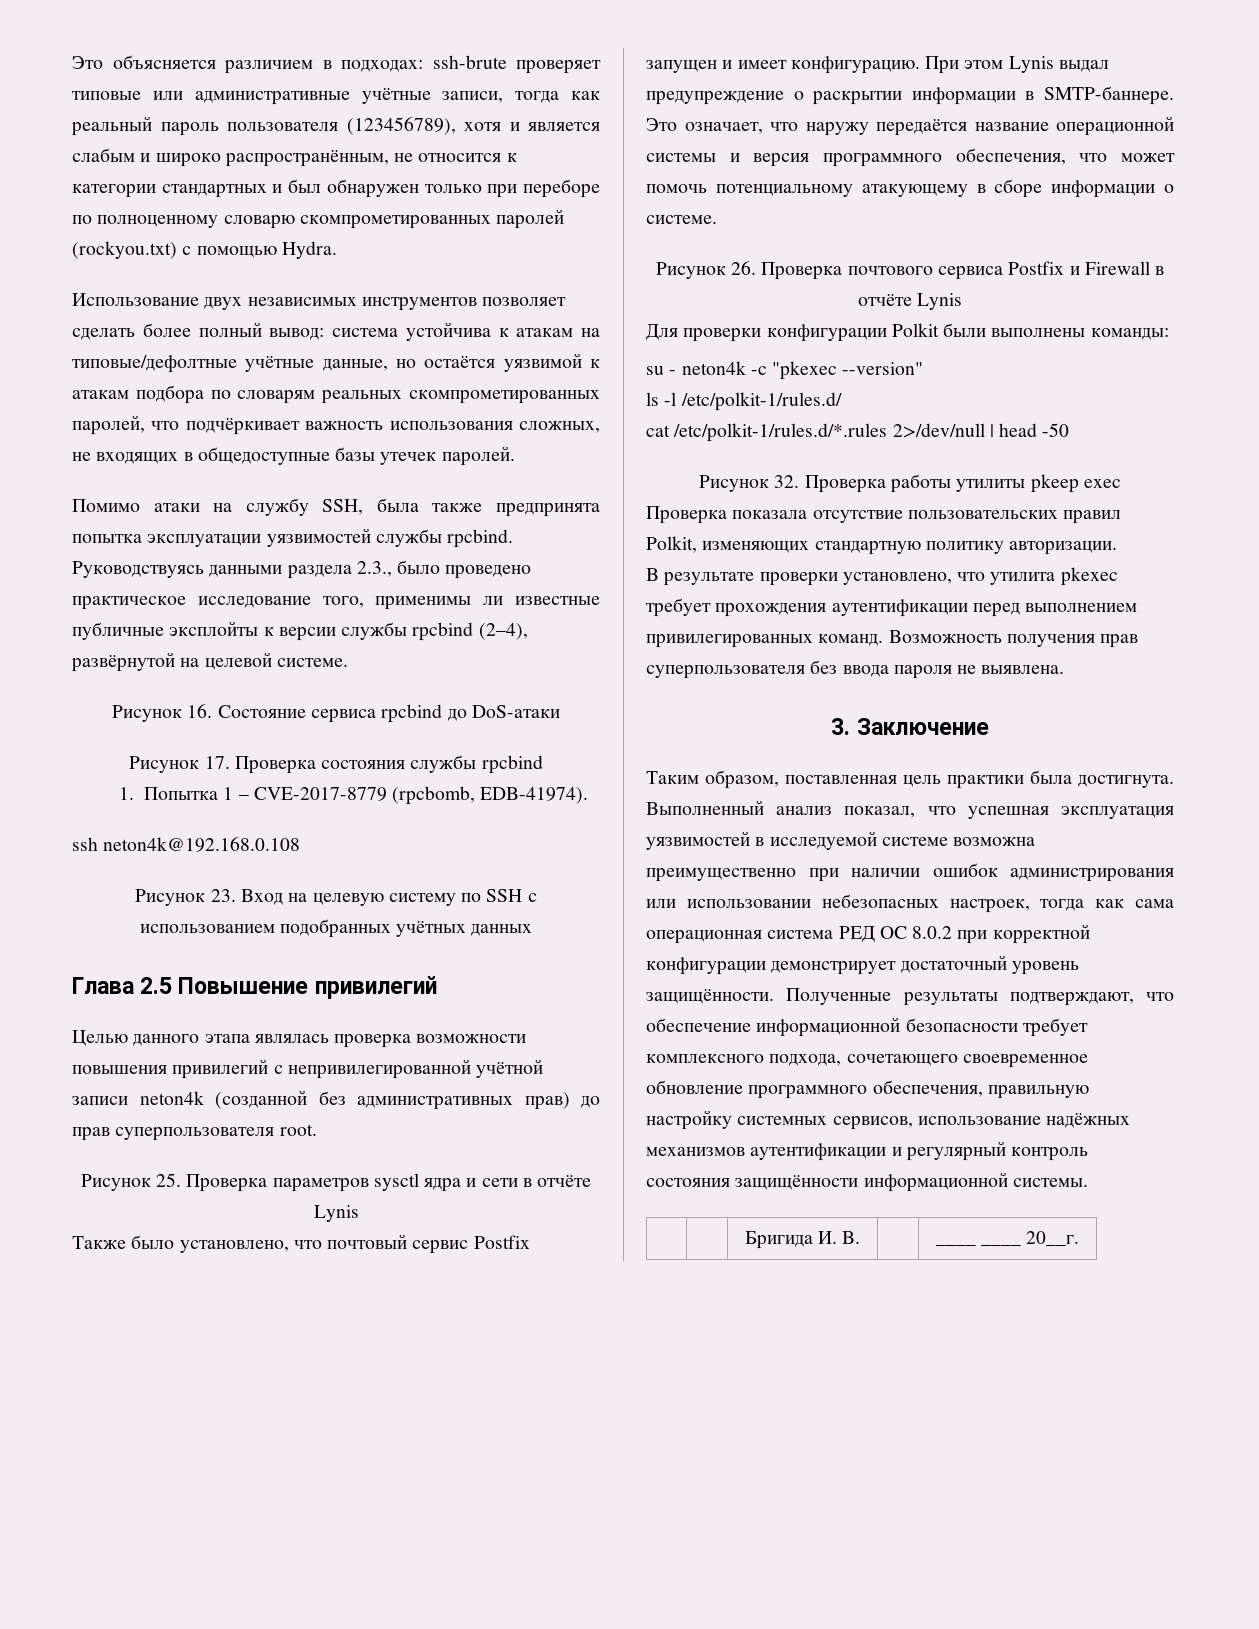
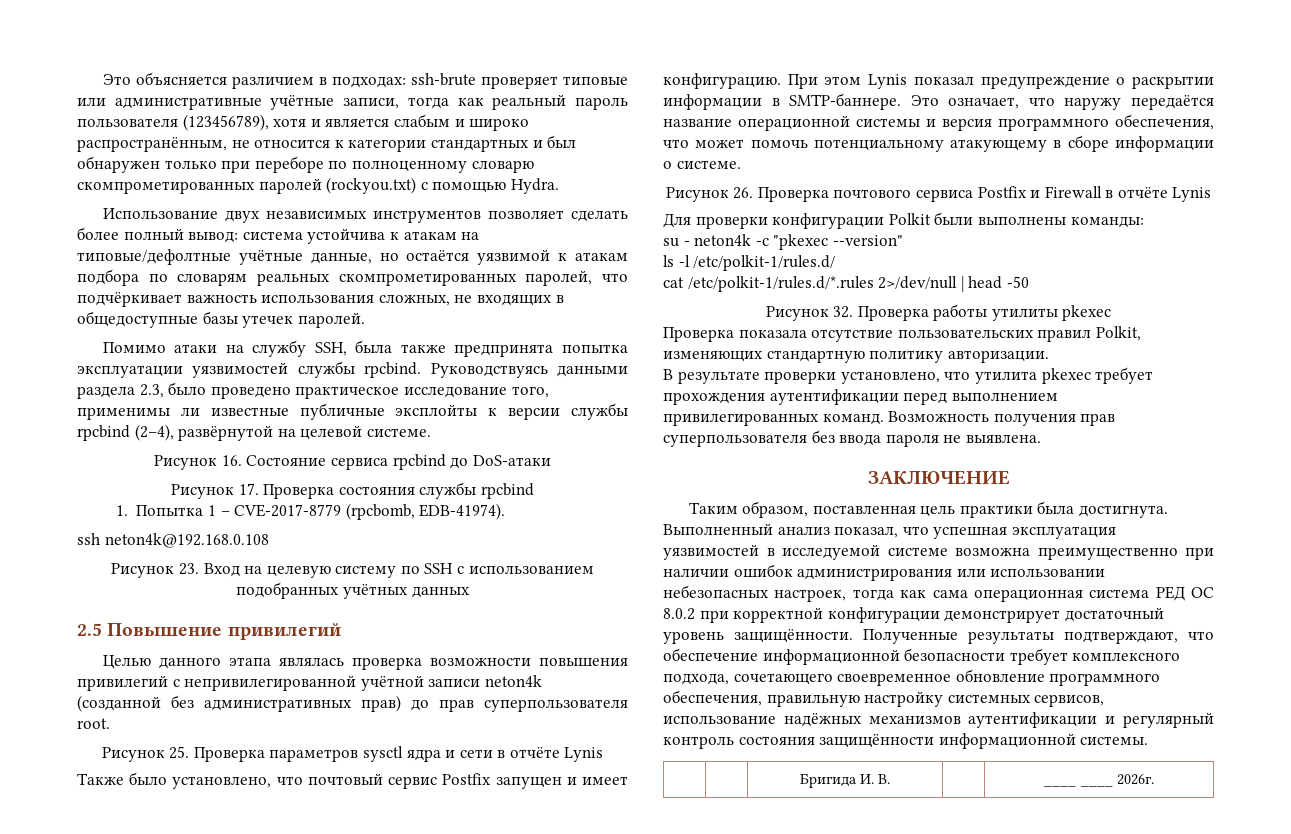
- Руководствуясь данными раздела 2.3., было проведено практическое исследование того, применимы ли известные публичные эксплойты к версии службы rpcbind (2–4), развёрнутой на целевой системе.
+ Руководствуясь данными раздела 2.3, было проведено практическое исследование того, применимы ли известные публичные эксплойты к версии службы rpcbind (2–4), развёрнутой на целевой системе.
- Глава 2.5 Повышение привилегий
+ 2.5 Повышение привилегий
- При этом Lynis выдал предупреждение о раскрытии информации в SMTP-баннере.
+ При этом Lynis показал предупреждение о раскрытии информации в SMTP-баннере.
- Рисунок 32. Проверка работы утилиты pkeep exec
+ Рисунок 32. Проверка работы утилиты pkexec
- 3. Заключение
+ ЗАКЛЮЧЕНИЕ
- | | Бригида И. В. | | ____ ____ 20__г.
+ | | Бригида И. В. | | ____ ____ 2026г.

